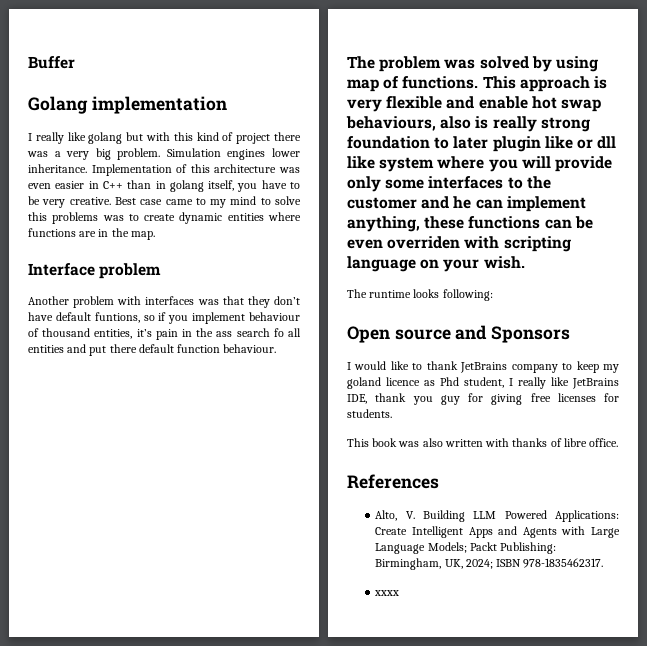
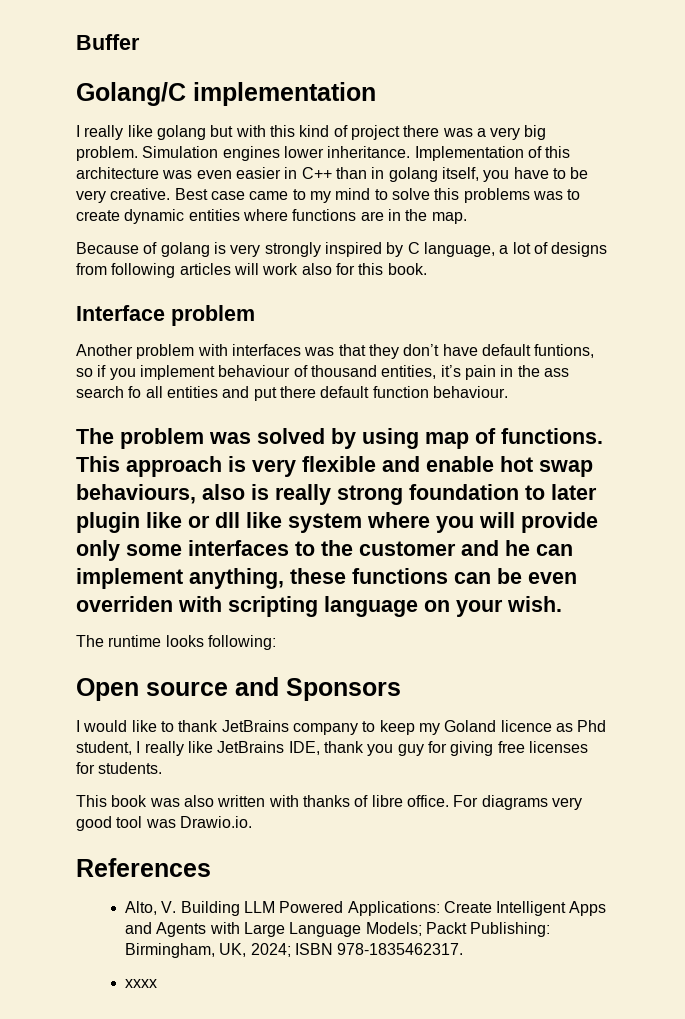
- Golang implementation
+ Golang/C implementation
+ Because of golang is very strongly inspired by C language, a lot of designs from following articles will work also for this book.
- I would like to thank JetBrains company to keep my goland licence as Phd student, I really like JetBrains IDE, thank you guy for giving free licenses for students.
+ I would like to thank JetBrains company to keep my Goland licence as Phd student, I really like JetBrains IDE, thank you guy for giving free licenses for students.
+ For diagrams very good tool was Drawio.io.

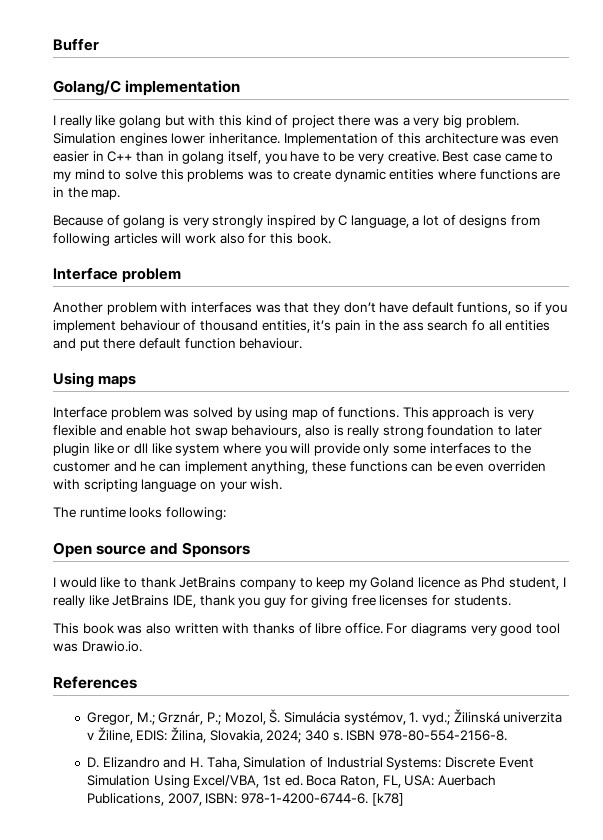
- The problem was solved by using map of functions.
+ Using maps
+ Interface problem was solved by using map of functions.
- Alto, V. Building LLM Powered Applications: Create Intelligent Apps and Agents with Large Language Models; Packt Publishing: Birmingham, UK, 2024; ISBN 978-1835462317.
- xxxx
+ Gregor, M.; Grznár, P.; Mozol, Š. Simulácia systémov, 1. vyd.; Žilinská univerzita v Žiline, EDIS: Žilina, Slovakia, 2024; 340 s. ISBN 978-80-554-2156-8.
+ D. Elizandro and H. Taha, Simulation of Industrial Systems: Discrete Event Simulation Using Excel/VBA, 1st ed. Boca Raton, FL, USA: Auerbach Publications, 2007, ISBN: 978-1-4200-6744-6. [k78]

